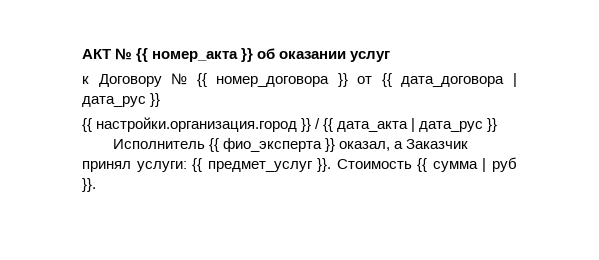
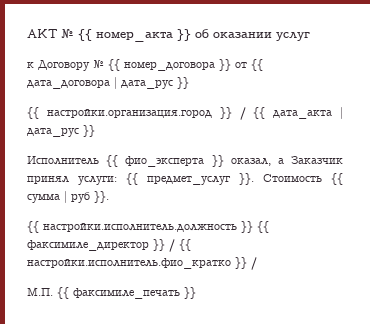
+ {{ настройки.исполнитель.должность }} {{ факсимиле_директор }} / {{ настройки.исполнитель.фио_кратко }} /
+ М.П. {{ факсимиле_печать }}

